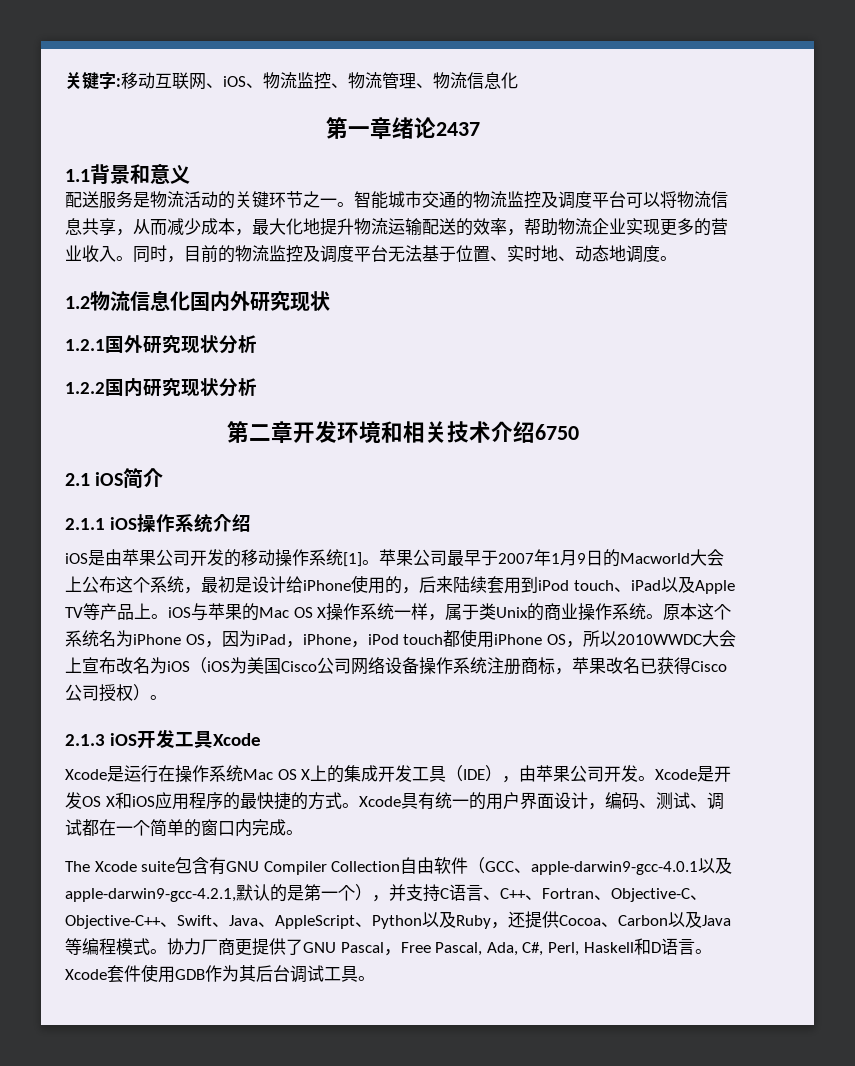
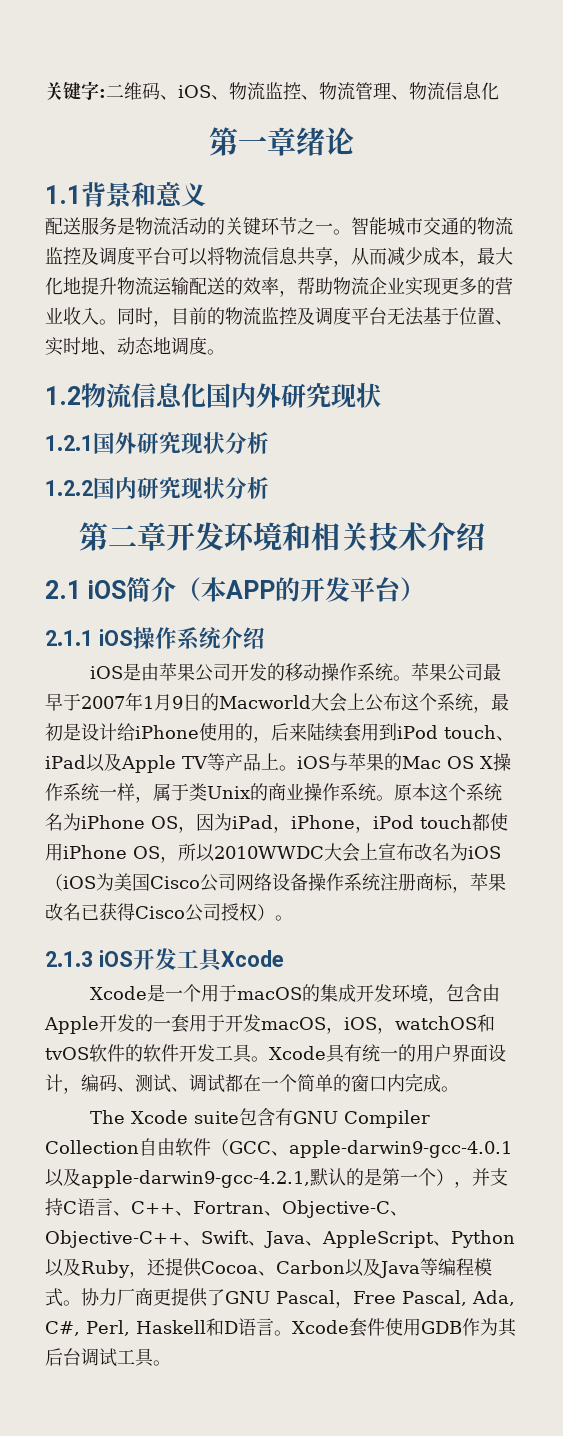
- 关键字:移动互联网、iOS、物流监控、物流管理、物流信息化
+ 关键字:二维码、iOS、物流监控、物流管理、物流信息化
- 第一章绪论2437
+ 第一章绪论
- 第二章开发环境和相关技术介绍6750
+ 第二章开发环境和相关技术介绍
- 2.1 iOS简介
+ 2.1 iOS简介（本APP的开发平台）
- iOS是由苹果公司开发的移动操作系统[1]。
+ iOS是由苹果公司开发的移动操作系统。
- Xcode是运行在操作系统Mac OS X上的集成开发工具（IDE），由苹果公司开发。Xcode是开发OS X和iOS应用程序的最快捷的方式。
+ Xcode是一个用于macOS的集成开发环境，包含由Apple开发的一套用于开发macOS，iOS，watchOS和tvOS软件的软件开发工具。

